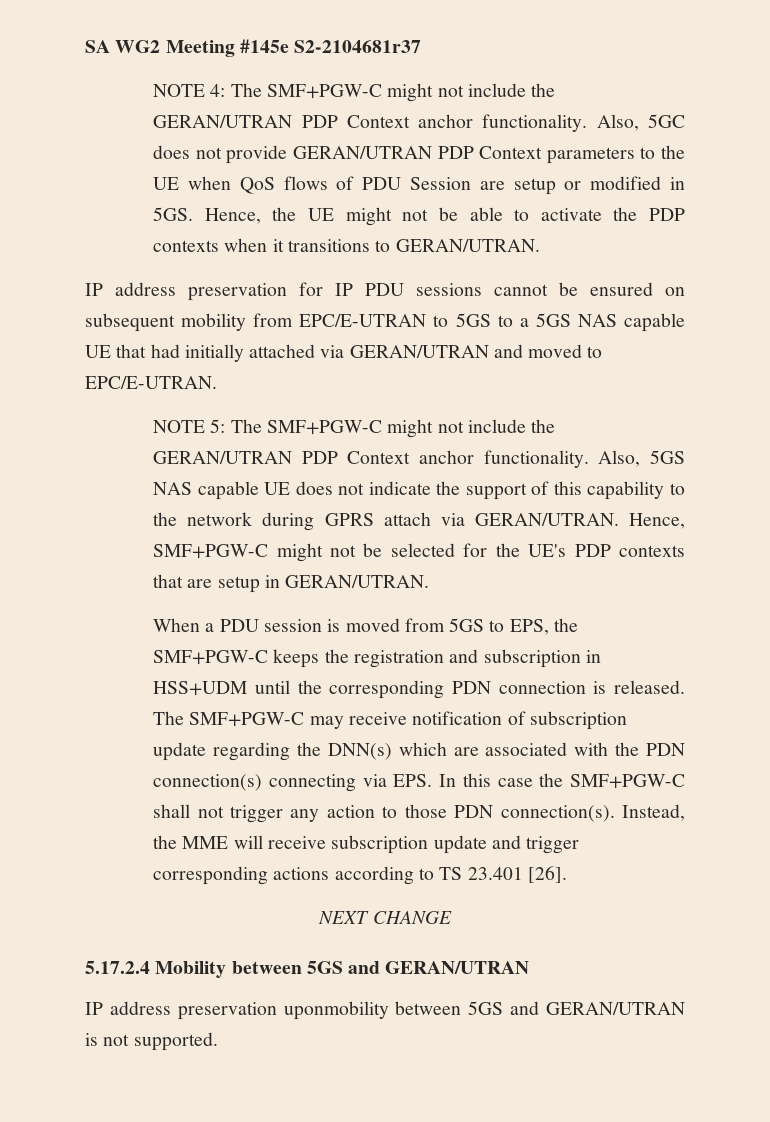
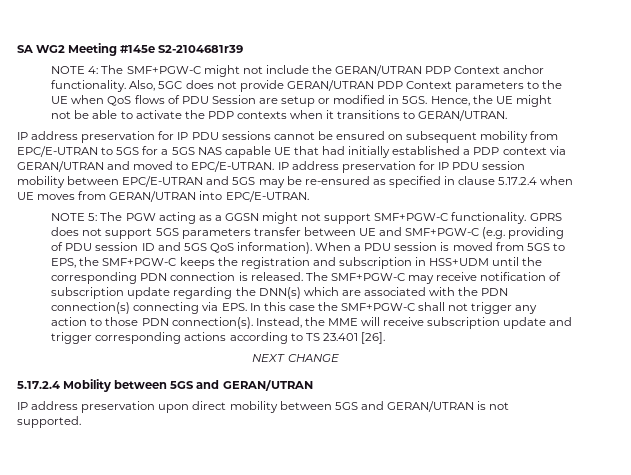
- SA WG2 Meeting #145e S2-2104681r37
+ SA WG2 Meeting #145e S2-2104681r39
- IP address preservation for IP PDU sessions cannot be ensured on subsequent mobility from EPC/E-UTRAN to 5GS to a 5GS NAS capable UE that had initially attached via GERAN/UTRAN and moved to EPC/E-UTRAN.
- NOTE 5: The SMF+PGW-C might not include the GERAN/UTRAN PDP Context anchor functionality. Also, 5GS NAS capable UE does not indicate the support of this capability to the network during GPRS attach via GERAN/UTRAN. Hence, SMF+PGW-C might not be selected for the UE's PDP contexts that are setup in GERAN/UTRAN.
- When a PDU session is moved from 5GS to EPS, the SMF+PGW-C keeps the registration and subscription in HSS+UDM until the corresponding PDN connection is released.
+ IP address preservation for IP PDU sessions cannot be ensured on subsequent mobility from EPC/E-UTRAN to 5GS for a 5GS NAS capable UE that had initially established a PDP context via GERAN/UTRAN and moved to EPC/E-UTRAN. IP address preservation for IP PDU session mobility between EPC/E-UTRAN and 5GS may be re-ensured as specified in clause 5.17.2.4 when UE moves from GERAN/UTRAN into EPC/E-UTRAN.
+ NOTE 5: The PGW acting as a GGSN might not support SMF+PGW-C functionality. GPRS does not support 5GS parameters transfer between UE and SMF+PGW-C (e.g. providing of PDU session ID and 5GS QoS information). When a PDU session is moved from 5GS to EPS, the SMF+PGW-C keeps the registration and subscription in HSS+UDM until the corresponding PDN connection is released.
- IP address preservation uponmobility between 5GS and GERAN/UTRAN is not supported.
+ IP address preservation upon direct mobility between 5GS and GERAN/UTRAN is not supported.

